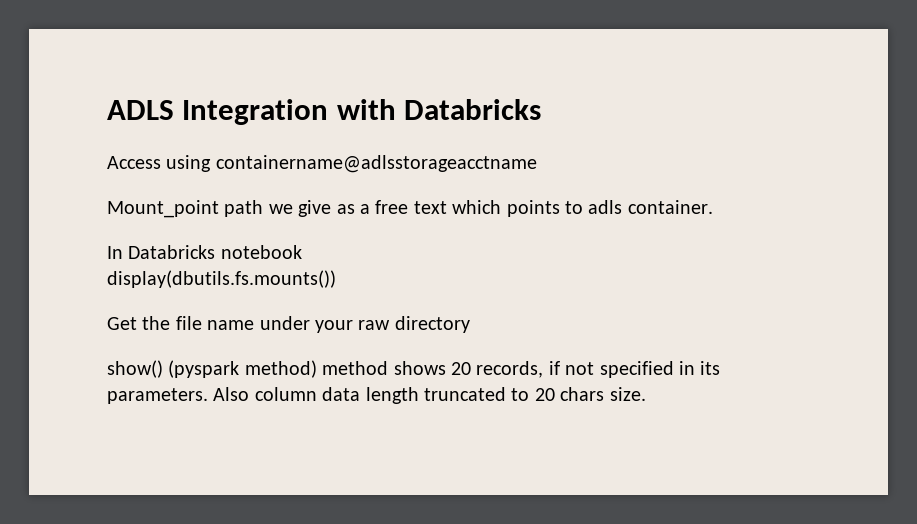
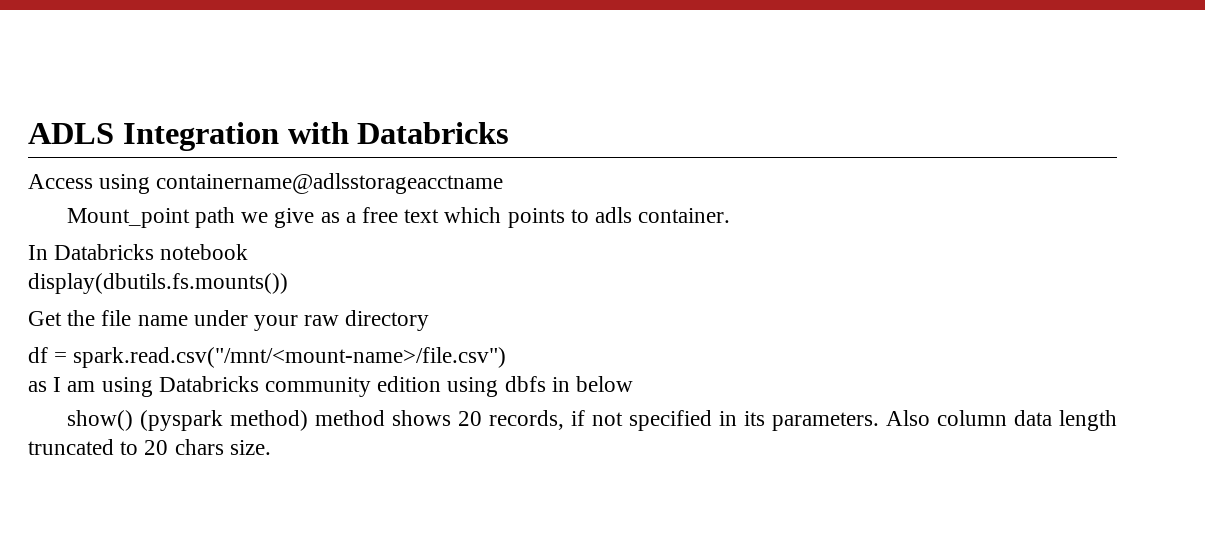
+ df = spark.read.csv("/mnt/<mount-name>/file.csv")
+ as I am using Databricks community edition using dbfs in below

